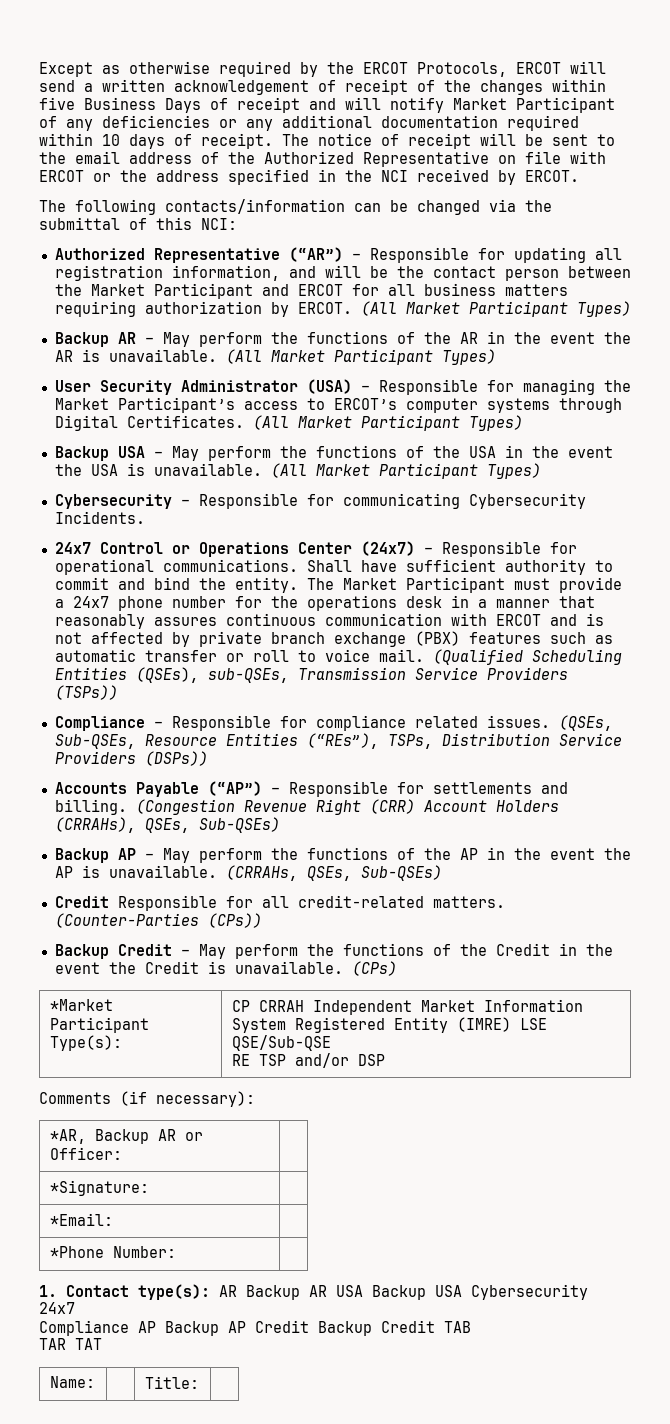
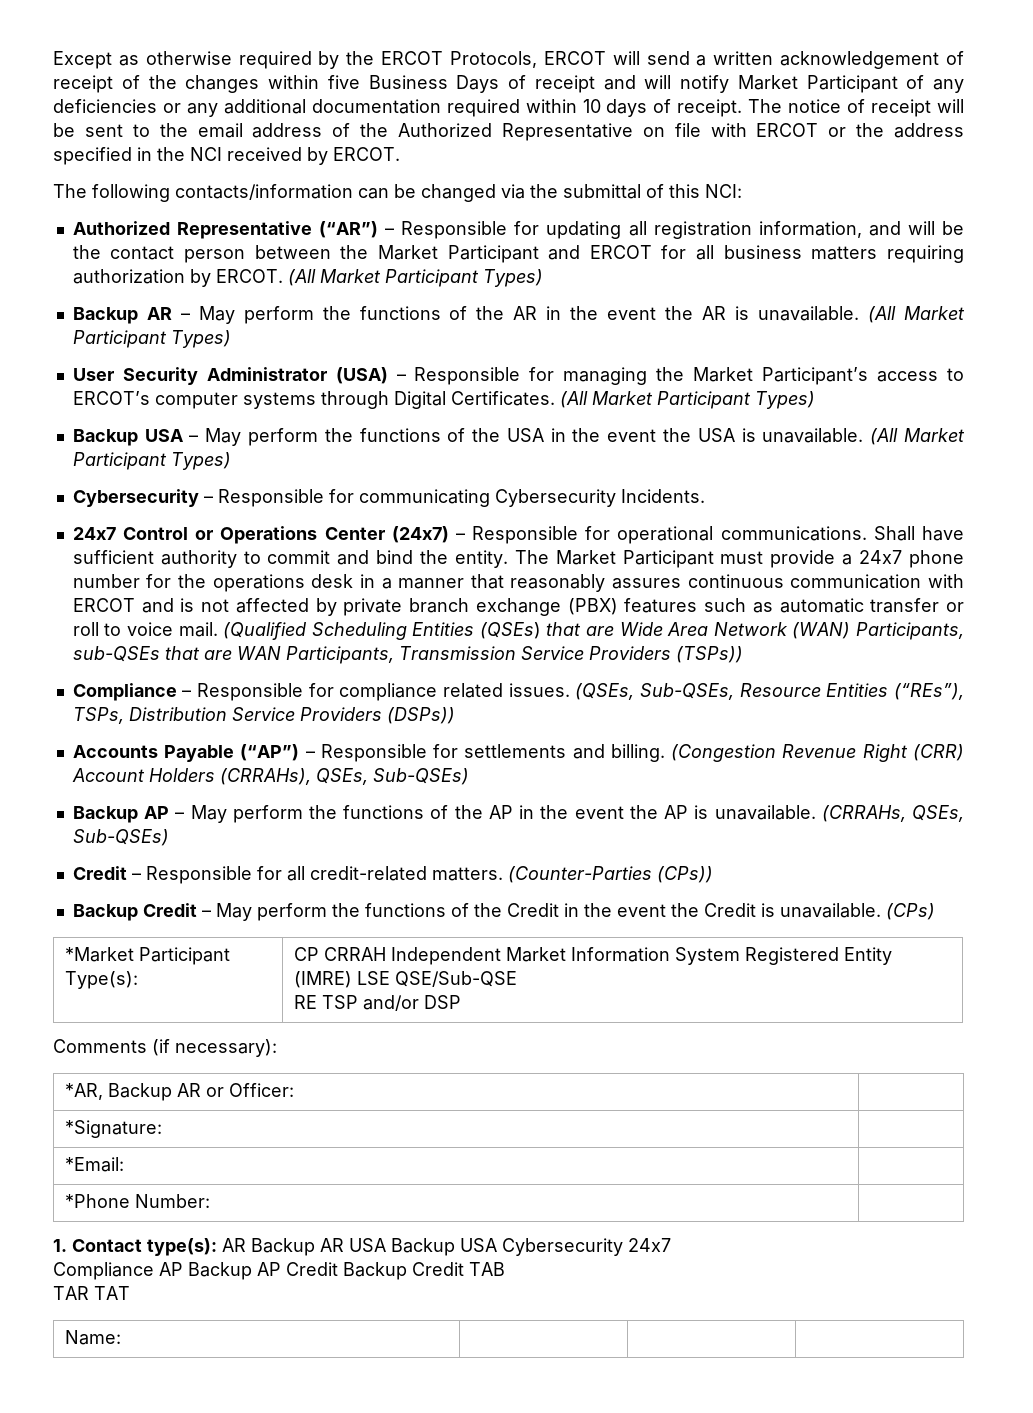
- (Qualified Scheduling Entities (QSEs), sub-QSEs, Transmission Service Providers (TSPs))
+ (Qualified Scheduling Entities (QSEs) that are Wide Area Network (WAN) Participants, sub-QSEs that are WAN Participants, Transmission Service Providers (TSPs))
- Credit Responsible for all credit-related matters.
+ Credit – Responsible for all credit-related matters.
- Name: | | Title: |
+ Name: | | |

